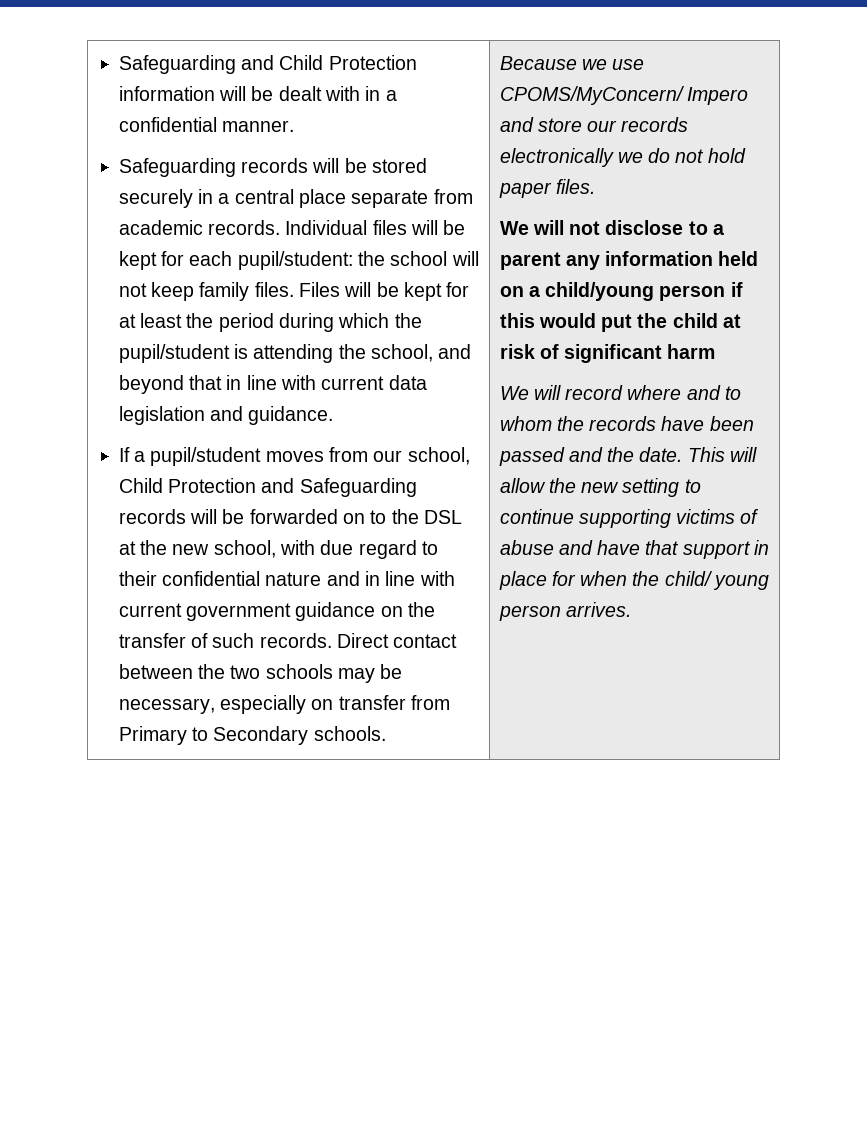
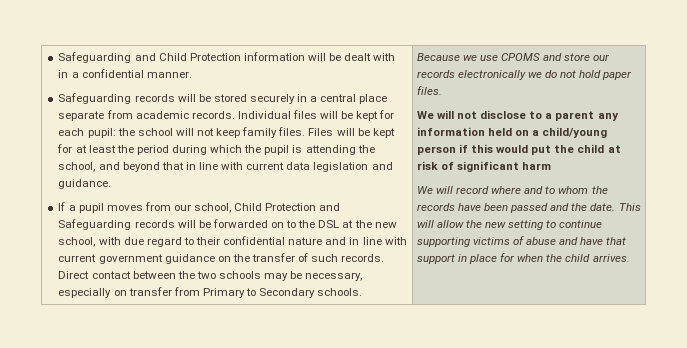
- Individual files will be kept for each pupil/student: the school will not keep family files.
+ Individual files will be kept for each pupil: the school will not keep family files.
- Files will be kept for at least the period during which the pupil/student is attending the school, and beyond that in line with current data legislation and guidance.
+ Files will be kept for at least the period during which the pupil is attending the school, and beyond that in line with current data legislation and guidance.
- If a pupil/student moves from our school, Child Protection and Safeguarding records will be forwarded on to the DSL at the new school, with due regard to their confidential nature and in line with current government guidance on the transfer of such records.
+ If a pupil moves from our school, Child Protection and Safeguarding records will be forwarded on to the DSL at the new school, with due regard to their confidential nature and in line with current government guidance on the transfer of such records.
- Because we use CPOMS/MyConcern/ Impero and store our records electronically we do not hold paper files.
+ Because we use CPOMS and store our records electronically we do not hold paper files.
- This will allow the new setting to continue supporting victims of abuse and have that support in place for when the child/ young person arrives.
+ This will allow the new setting to continue supporting victims of abuse and have that support in place for when the child arrives.

